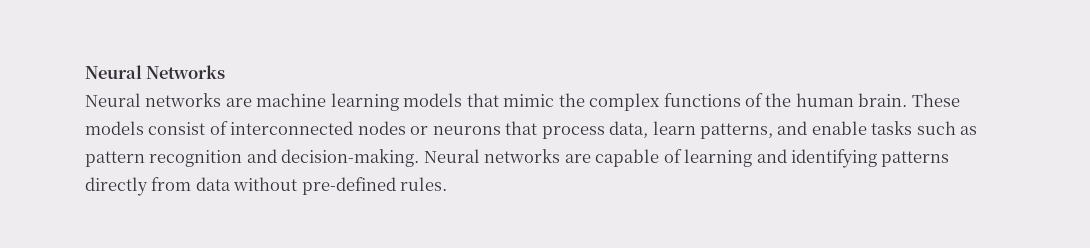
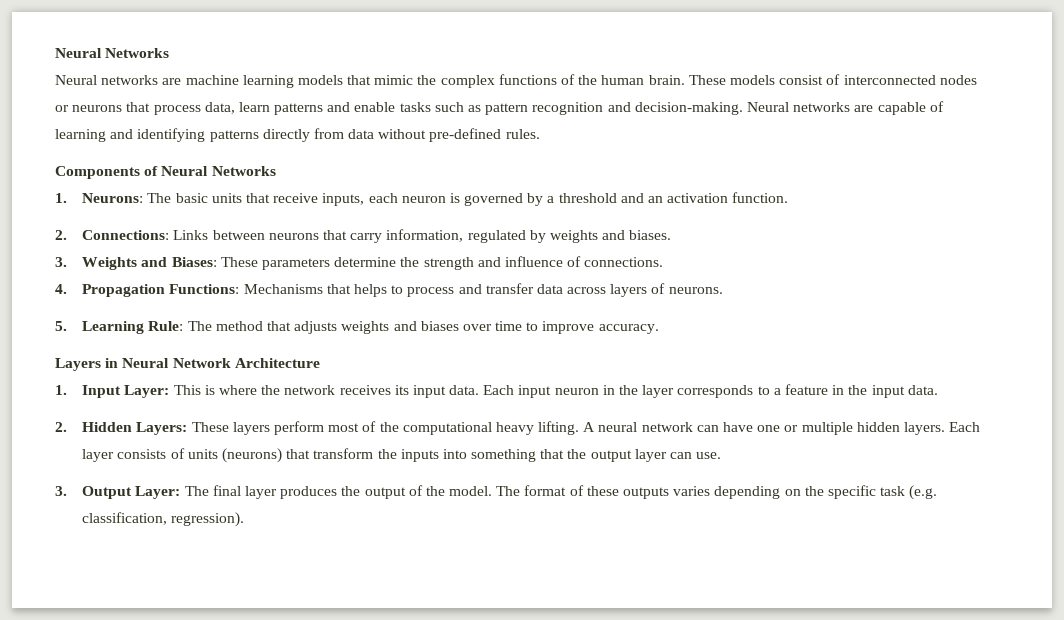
- These models consist of interconnected nodes or neurons that process data, learn patterns, and enable tasks such as pattern recognition and decision-making.
+ These models consist of interconnected nodes or neurons that process data, learn patterns and enable tasks such as pattern recognition and decision-making.
+ Components of Neural Networks
+ 1. Neurons: The basic units that receive inputs, each neuron is governed by a threshold and an activation function.
+ 2. Connections: Links between neurons that carry information, regulated by weights and biases.
+ 3. Weights and Biases: These parameters determine the strength and influence of connections.
+ 4. Propagation Functions: Mechanisms that helps to process and transfer data across layers of neurons.
+ 5. Learning Rule: The method that adjusts weights and biases over time to improve accuracy.
+ Layers in Neural Network Architecture
+ 1. Input Layer: This is where the network receives its input data. Each input neuron in the layer corresponds to a feature in the input data.
+ 2. Hidden Layers: These layers perform most of the computational heavy lifting. A neural network can have one or multiple hidden layers. Each layer consists of units (neurons) that transform the inputs into something that the output layer can use.
+ 3. Output Layer: The final layer produces the output of the model. The format of these outputs varies depending on the specific task (e.g. classification, regression).

